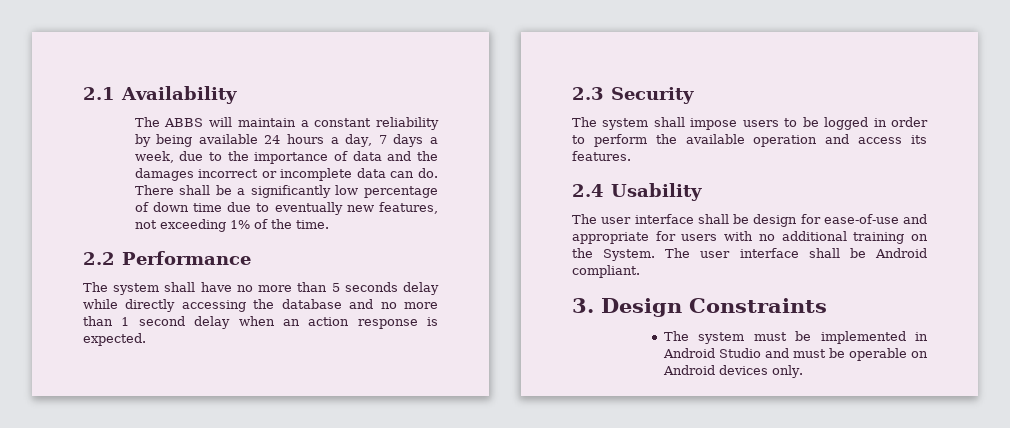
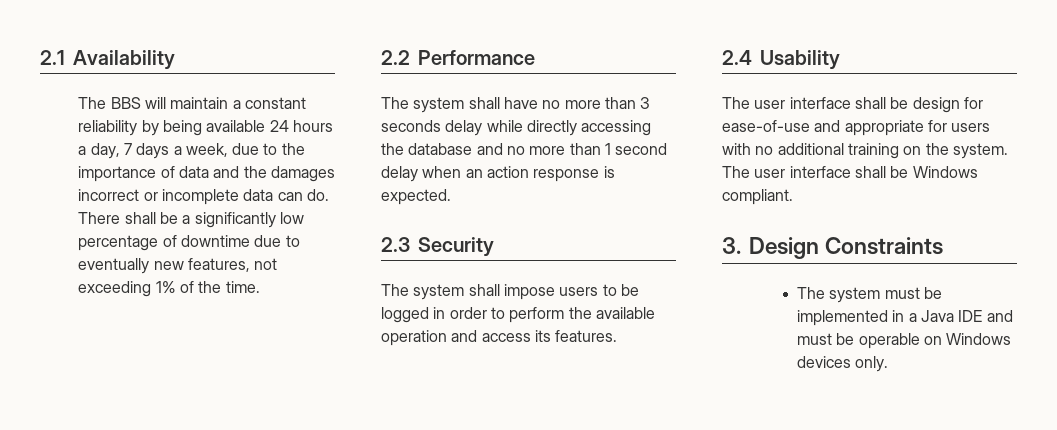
- The ABBS will maintain a constant reliability by being available 24 hours a day, 7 days a week, due to the importance of data and the damages incorrect or incomplete data can do.
+ The BBS will maintain a constant reliability by being available 24 hours a day, 7 days a week, due to the importance of data and the damages incorrect or incomplete data can do.
- There shall be a significantly low percentage of down time due to eventually new features, not exceeding 1% of the time.
+ There shall be a significantly low percentage of downtime due to eventually new features, not exceeding 1% of the time.
- The system shall have no more than 5 seconds delay while directly accessing the database and no more than 1 second delay when an action response is expected.
+ The system shall have no more than 3 seconds delay while directly accessing the database and no more than 1 second delay when an action response is expected.
- The user interface shall be design for ease-of-use and appropriate for users with no additional training on the System. The user interface shall be Android compliant.
+ The user interface shall be design for ease-of-use and appropriate for users with no additional training on the system. The user interface shall be Windows compliant.
- The system must be implemented in Android Studio and must be operable on Android devices only.
+ The system must be implemented in a Java IDE and must be operable on Windows devices only.

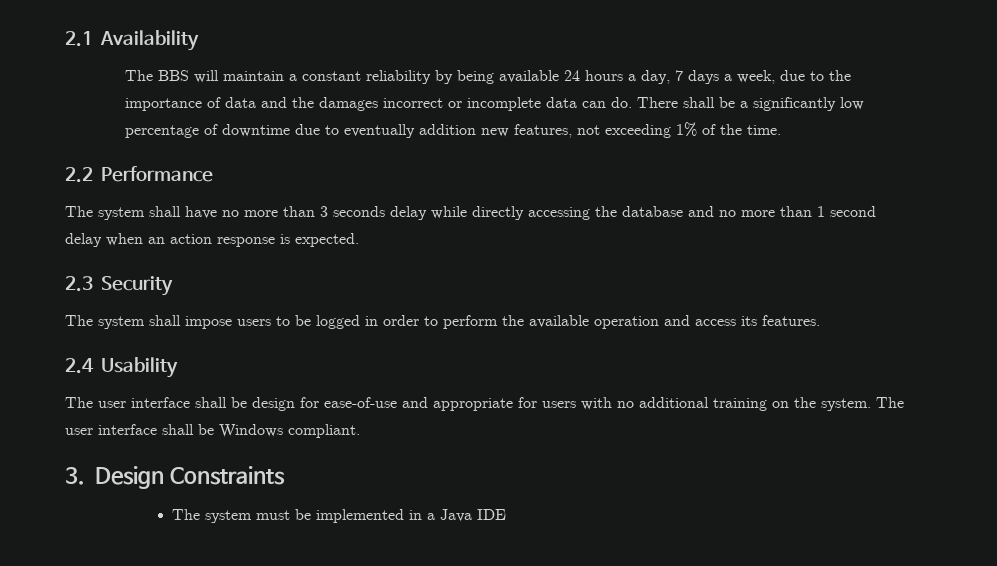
- There shall be a significantly low percentage of downtime due to eventually new features, not exceeding 1% of the time.
+ There shall be a significantly low percentage of downtime due to eventually addition new features, not exceeding 1% of the time.
- The system must be implemented in a Java IDE and must be operable on Windows devices only.
+ The system must be implemented in a Java IDE

